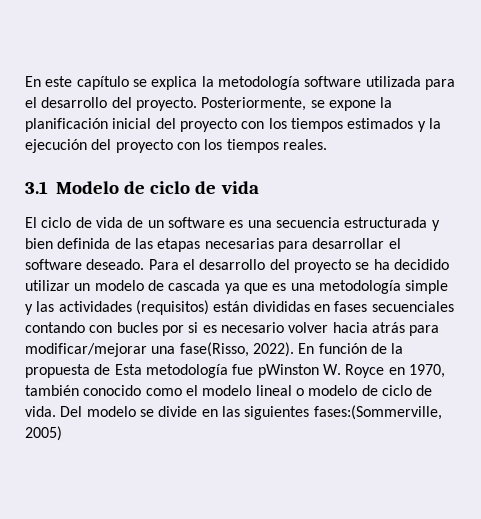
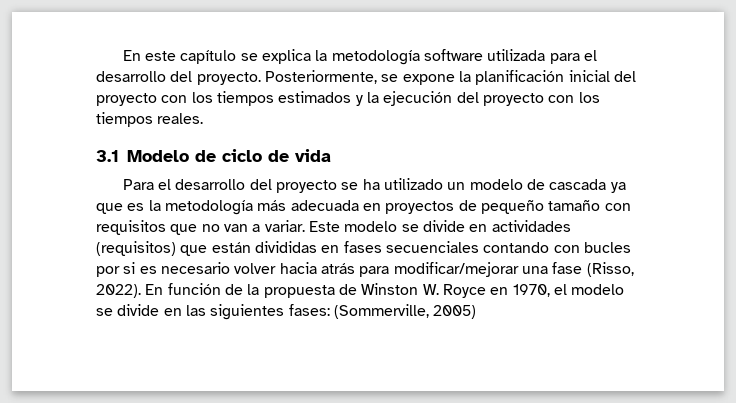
- El ciclo de vida de un software es una secuencia estructurada y bien definida de las etapas necesarias para desarrollar el software deseado. Para el desarrollo del proyecto se ha decidido utilizar un modelo de cascada ya que es una metodología simple y las actividades (requisitos) están divididas en fases secuenciales contando con bucles por si es necesario volver hacia atrás para modificar/mejorar una fase(Risso, 2022).
+ Para el desarrollo del proyecto se ha utilizado un modelo de cascada ya que es la metodología más adecuada en proyectos de pequeño tamaño con requisitos que no van a variar. Este modelo se divide en actividades (requisitos) que están divididas en fases secuenciales contando con bucles por si es necesario volver hacia atrás para modificar/mejorar una fase (Risso, 2022).
- En función de la propuesta de Esta metodología fue pWinston W. Royce en 1970, también conocido como el modelo lineal o modelo de ciclo de vida. Del modelo se divide en las siguientes fases:(Sommerville, 2005)
+ En función de la propuesta de Winston W. Royce en 1970, el modelo se divide en las siguientes fases: (Sommerville, 2005)

